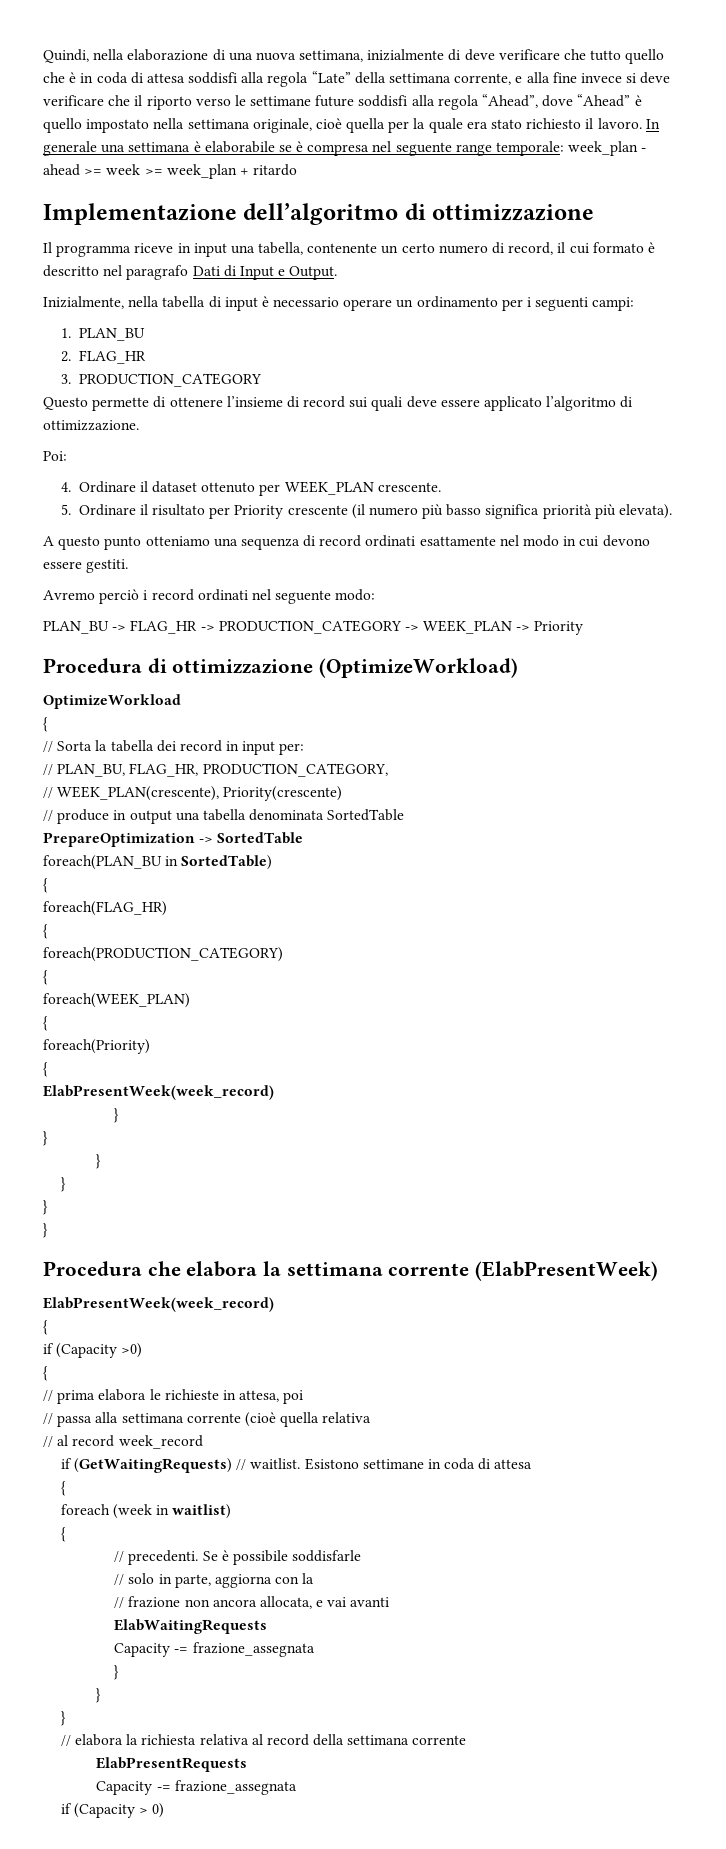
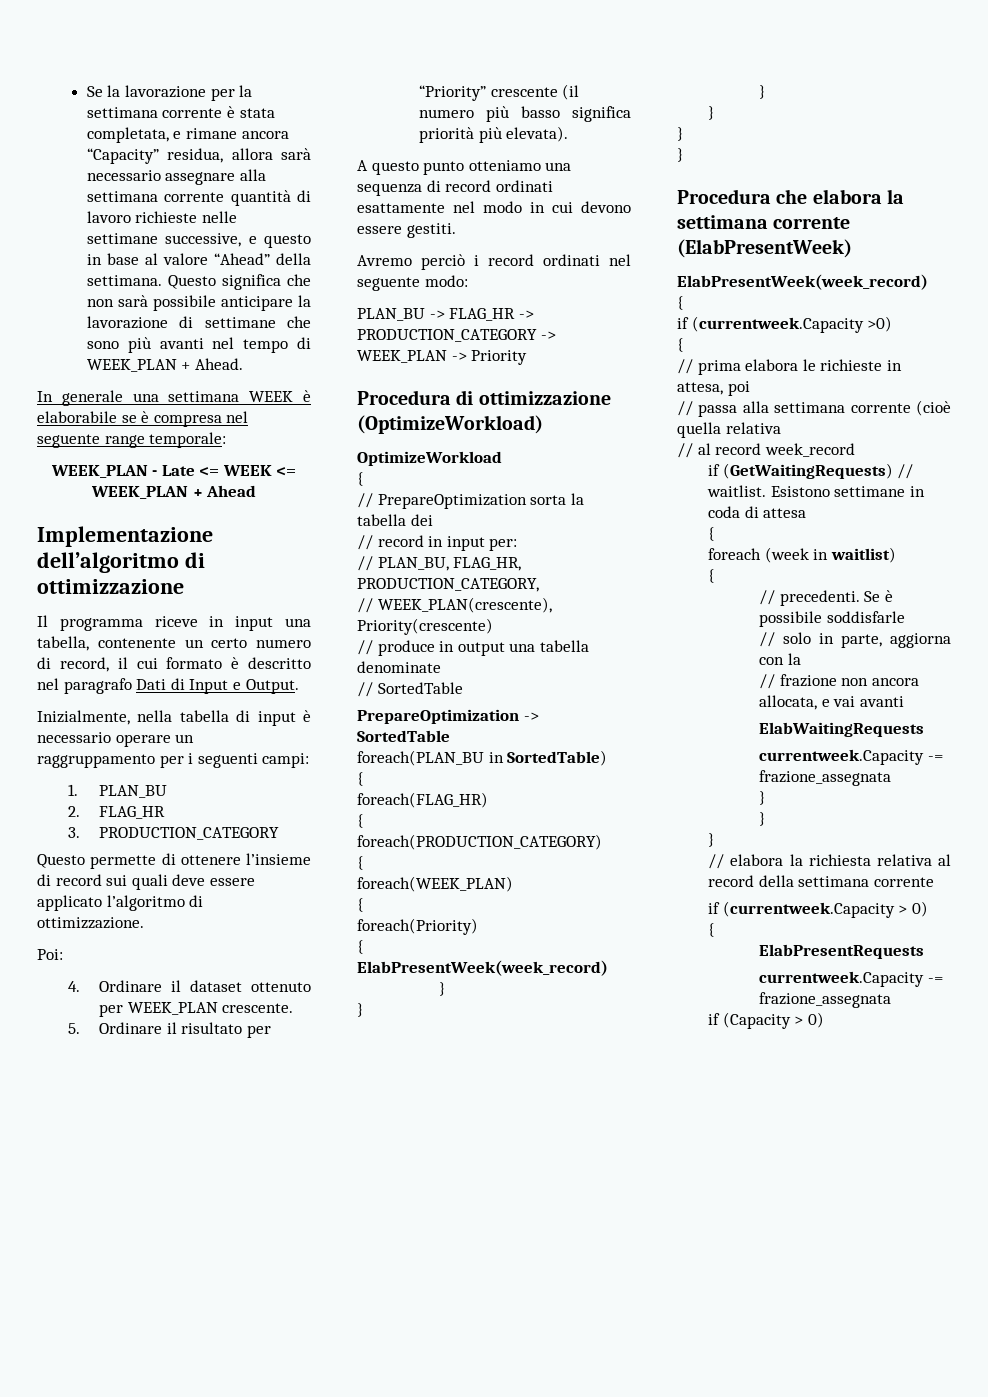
- Quindi, nella elaborazione di una nuova settimana, inizialmente di deve verificare che tutto quello che è in coda di attesa soddisfi alla regola “Late” della settimana corrente, e alla fine invece si deve verificare che il riporto verso le settimane future soddisfi alla regola “Ahead”, dove “Ahead” è quello impostato nella settimana originale, cioè quella per la quale era stato richiesto il lavoro. In generale una settimana è elaborabile se è compresa nel seguente range temporale: week_plan - ahead >= week >= week_plan + ritardo
+ Se la lavorazione per la settimana corrente è stata completata, e rimane ancora “Capacity” residua, allora sarà necessario assegnare alla settimana corrente quantità di lavoro richieste nelle settimane successive, e questo in base al valore “Ahead” della settimana. Questo significa che non sarà possibile anticipare la lavorazione di settimane che sono più avanti nel tempo di WEEK_PLAN + Ahead.
+ In generale una settimana WEEK è elaborabile se è compresa nel seguente range temporale:
+ WEEK_PLAN - Late <= WEEK <= WEEK_PLAN + Ahead
- Inizialmente, nella tabella di input è necessario operare un ordinamento per i seguenti campi:
+ Inizialmente, nella tabella di input è necessario operare un raggruppamento per i seguenti campi:
- 5. Ordinare il risultato per Priority crescente (il numero più basso significa priorità più elevata).
+ 5. Ordinare il risultato per “Priority” crescente (il numero più basso significa priorità più elevata).
- // Sorta la tabella dei record in input per:
+ // PrepareOptimization sorta la tabella dei
+ // record in input per:
- // produce in output una tabella denominata SortedTable
+ // produce in output una tabella denominate
+ // SortedTable
- if (Capacity >0)
+ if (currentweek.Capacity >0)
  ElabWaitingRequests
- Capacity -= frazione_assegnata
+ currentweek.Capacity -= frazione_assegnata
+ if (currentweek.Capacity > 0)
+ {
  ElabPresentRequests
- Capacity -= frazione_assegnata
+ currentweek.Capacity -= frazione_assegnata

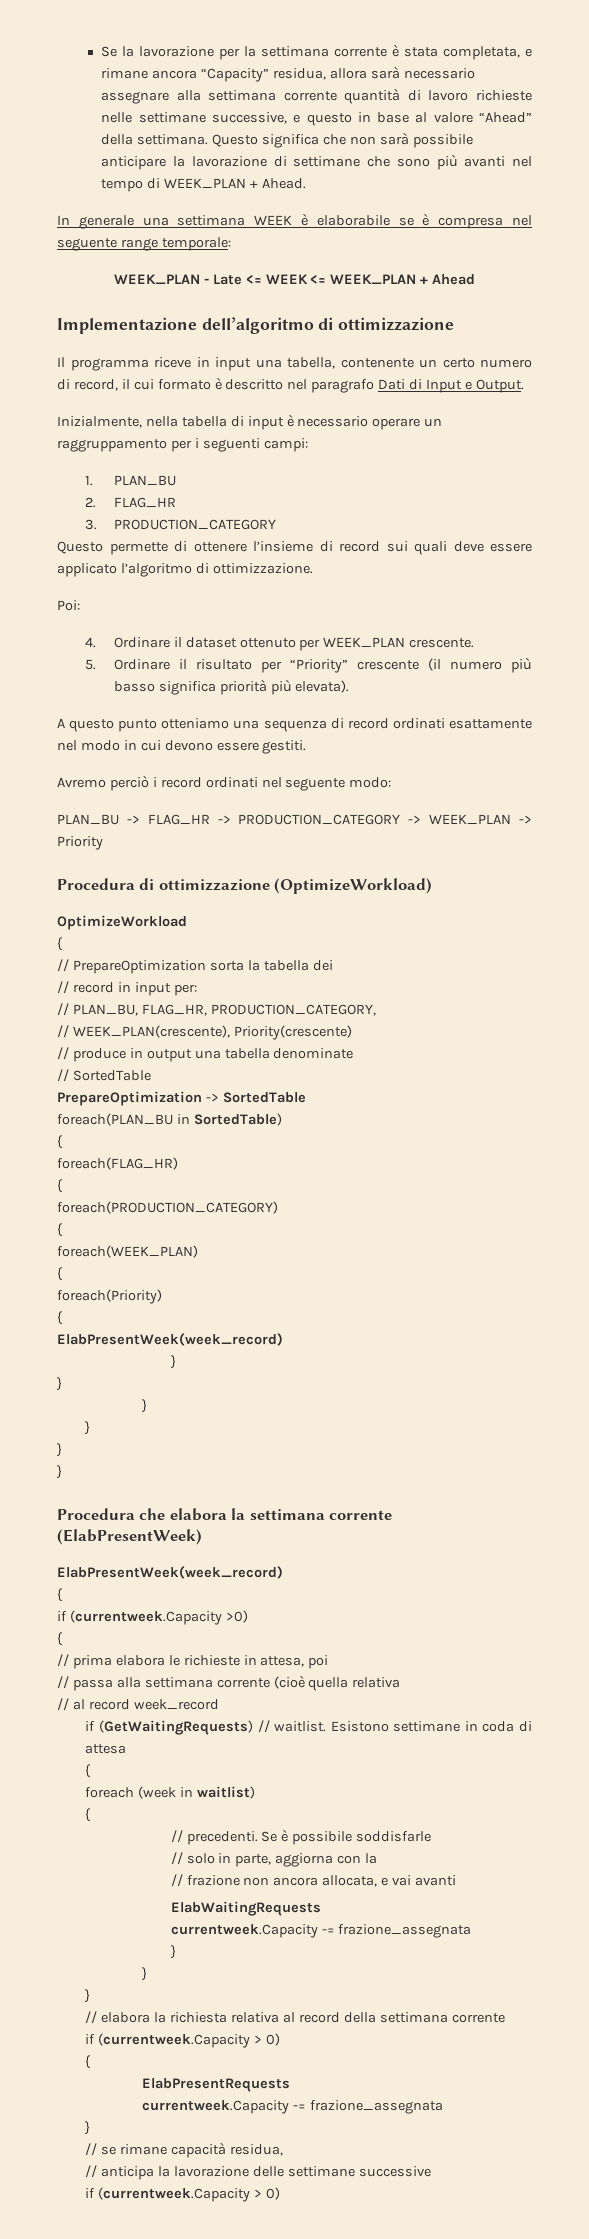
  ElabPresentRequests
  currentweek.Capacity -= frazione_assegnata
- if (Capacity > 0)
+ }
+ // se rimane capacità residua,
+ // anticipa la lavorazione delle settimane successive
+ if (currentweek.Capacity > 0)

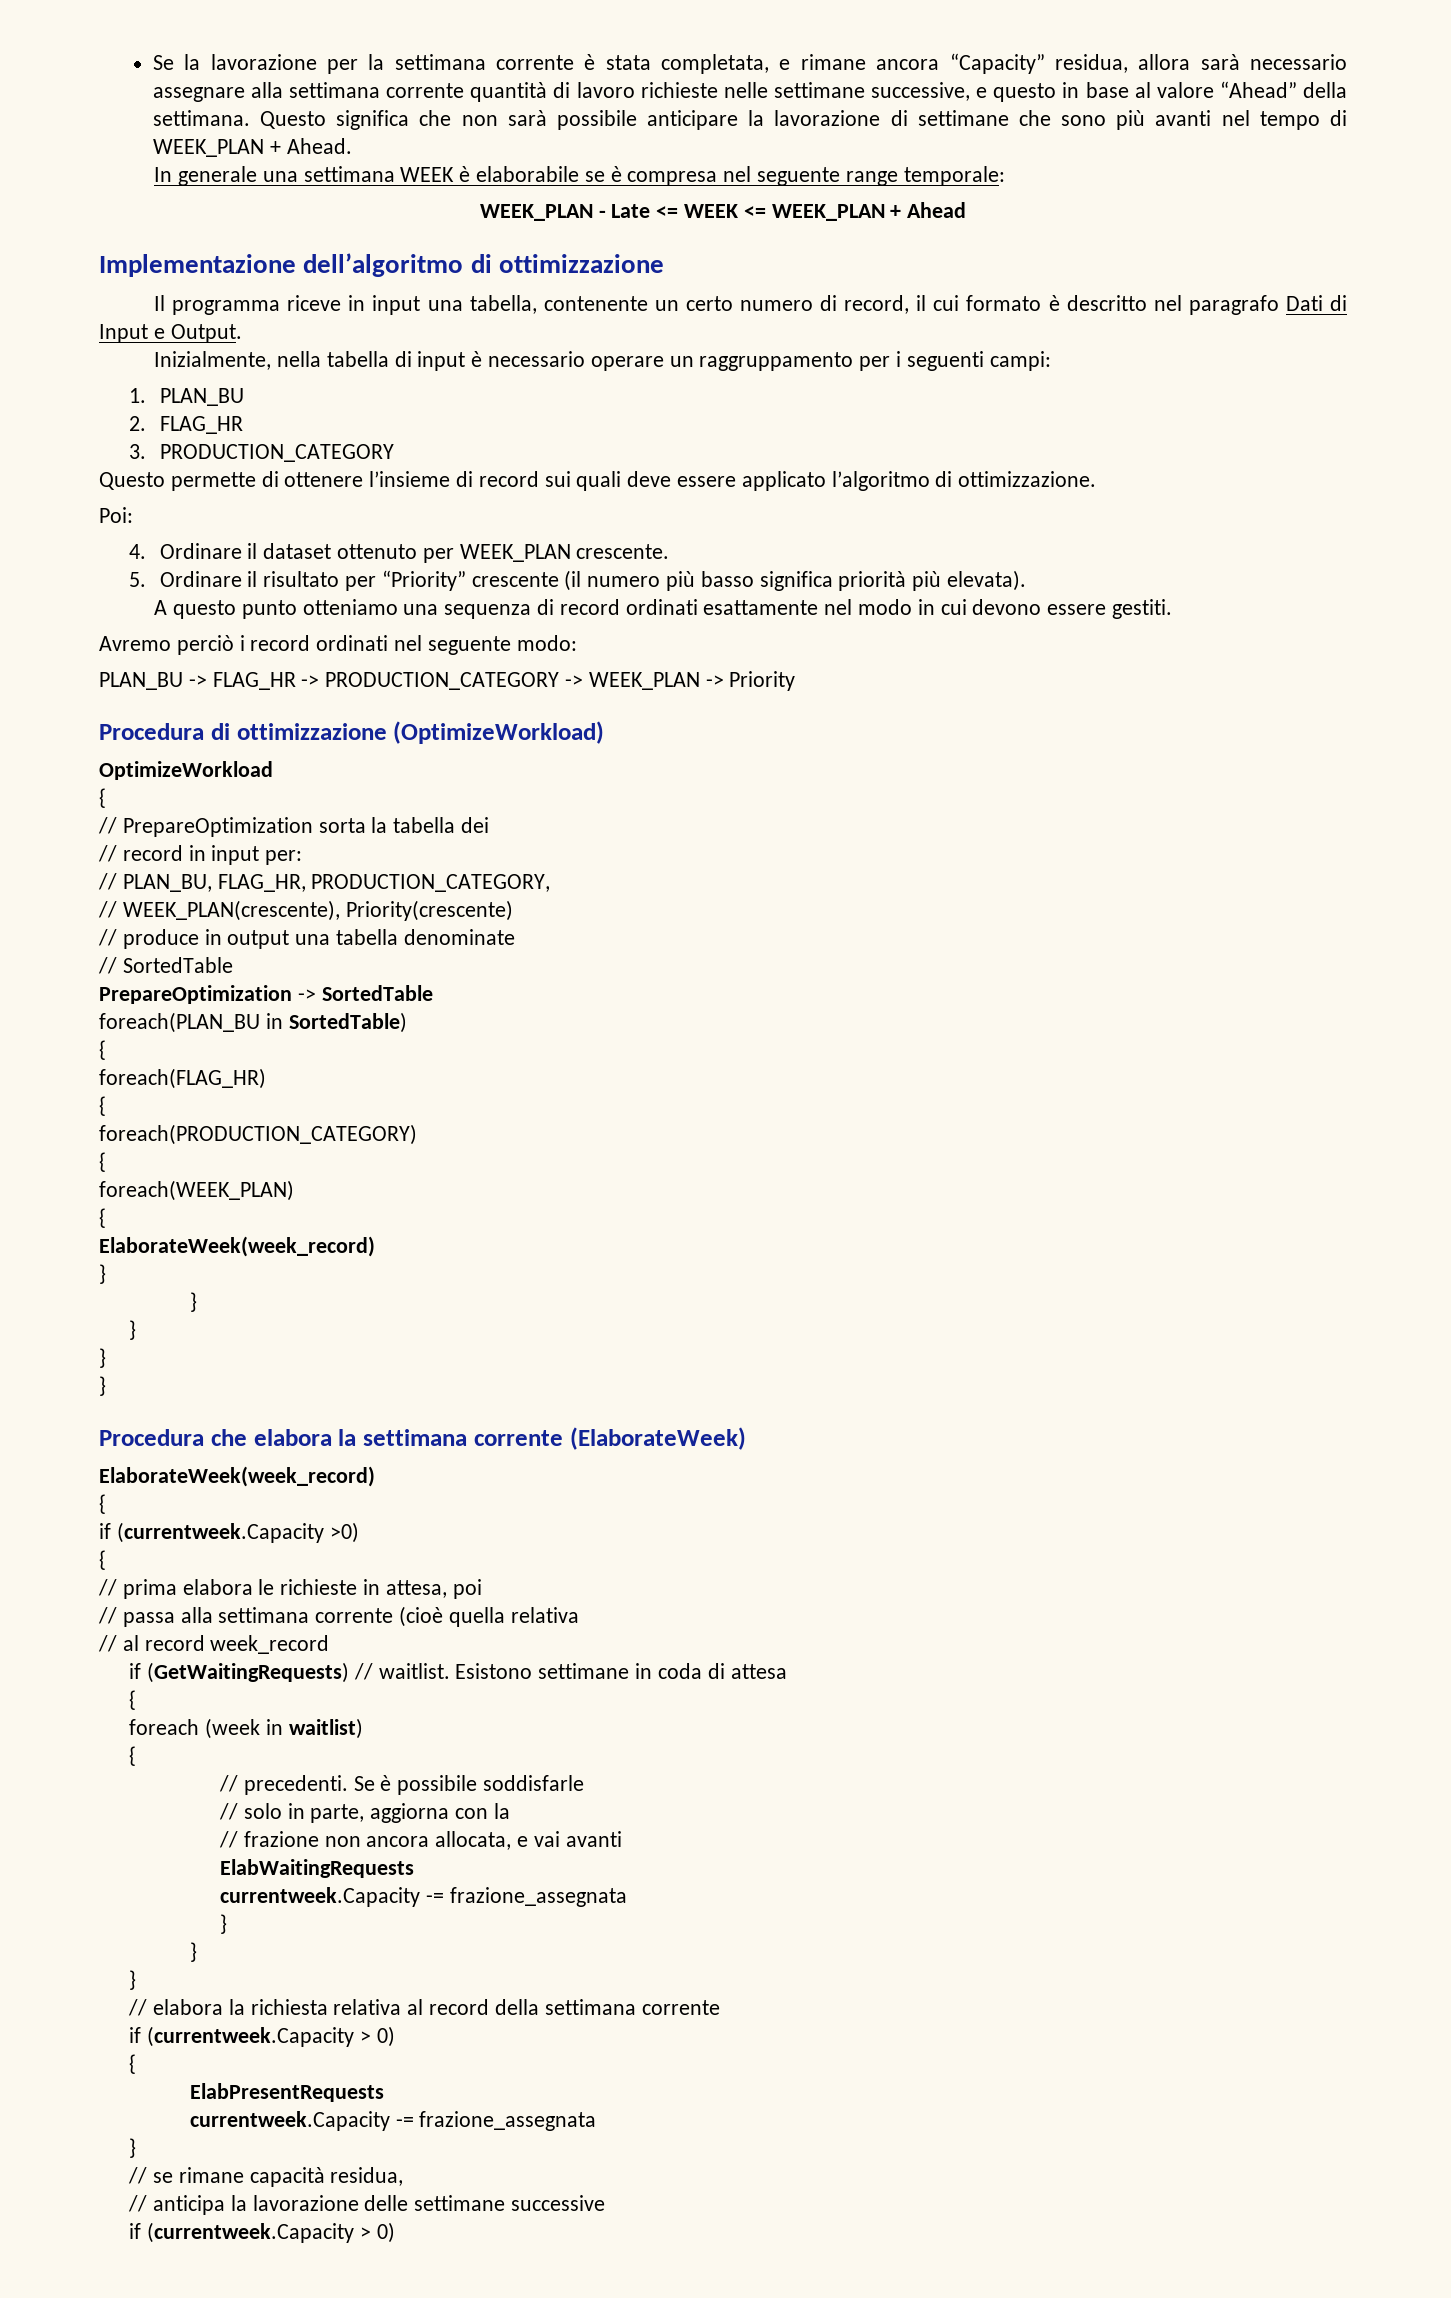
  foreach(WEEK_PLAN)
  {
- foreach(Priority)
- {
- ElabPresentWeek(week_record)
- }
+ ElaborateWeek(week_record)
- Procedura che elabora la settimana corrente (ElabPresentWeek)
- ElabPresentWeek(week_record)
+ Procedura che elabora la settimana corrente (ElaborateWeek)
+ ElaborateWeek(week_record)

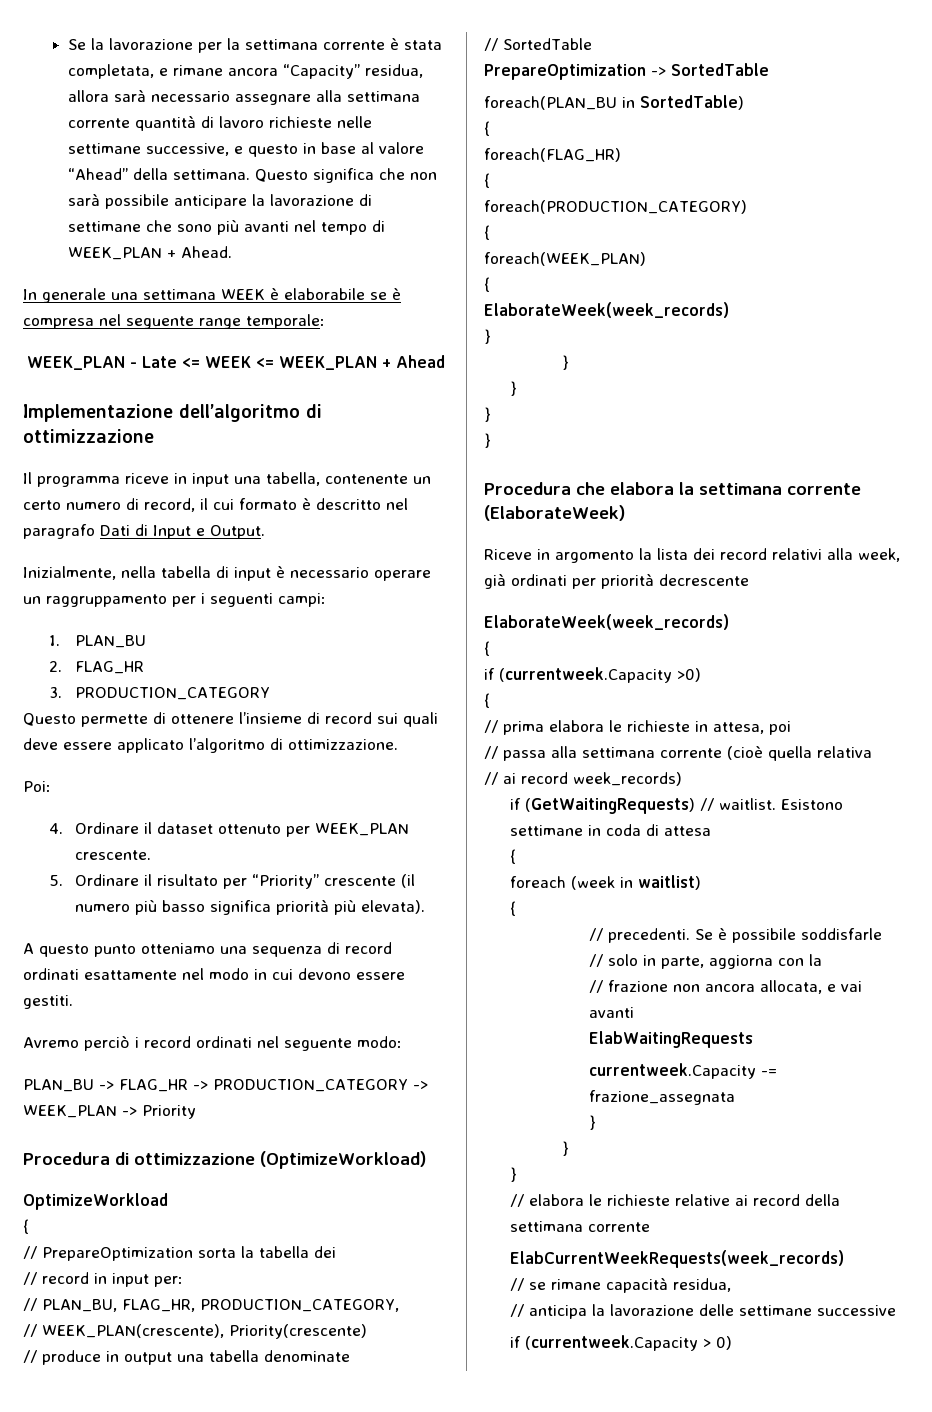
  foreach(WEEK_PLAN)
  {
- ElaborateWeek(week_record)
+ ElaborateWeek(week_records)
  Procedura che elabora la settimana corrente (ElaborateWeek)
- ElaborateWeek(week_record)
+ Riceve in argomento la lista dei record relativi alla week, già ordinati per priorità decrescente
+ ElaborateWeek(week_records)
- // al record week_record
+ // ai record week_records)
- // elabora la richiesta relativa al record della settimana corrente
- if (currentweek.Capacity > 0)
- {
- ElabPresentRequests
- currentweek.Capacity -= frazione_assegnata
- }
+ // elabora le richieste relative ai record della settimana corrente
+ ElabCurrentWeekRequests(week_records)

